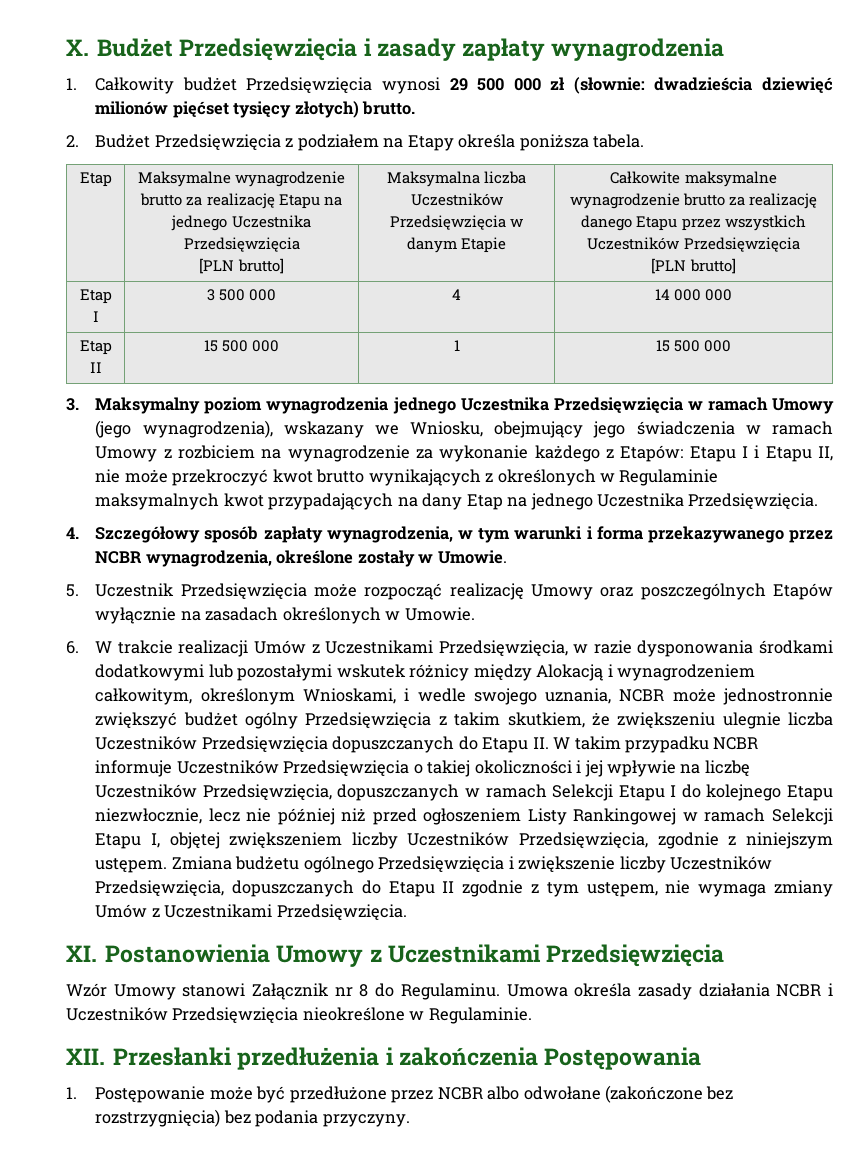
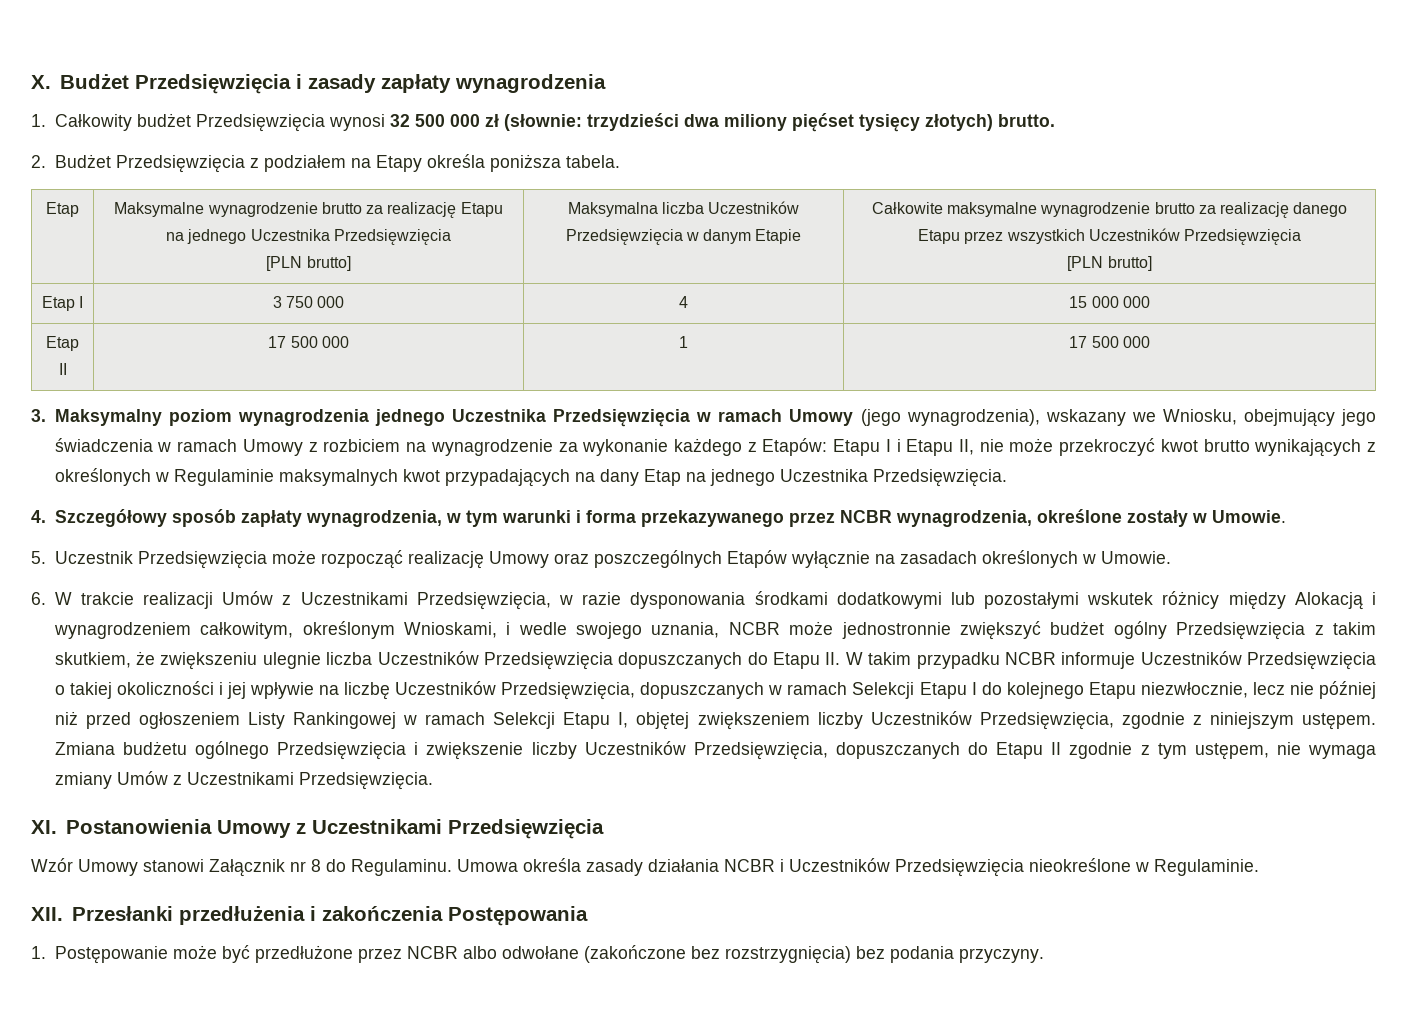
- 1. Całkowity budżet Przedsięwzięcia wynosi 29 500 000 zł (słownie: dwadzieścia dziewięć milionów pięćset tysięcy złotych) brutto.
+ 1. Całkowity budżet Przedsięwzięcia wynosi 32 500 000 zł (słownie: trzydzieści dwa miliony pięćset tysięcy złotych) brutto.
- Etap I | 3 500 000 | 4 | 14 000 000
+ Etap I | 3 750 000 | 4 | 15 000 000
- Etap II | 15 500 000 | 1 | 15 500 000
+ Etap II | 17 500 000 | 1 | 17 500 000

